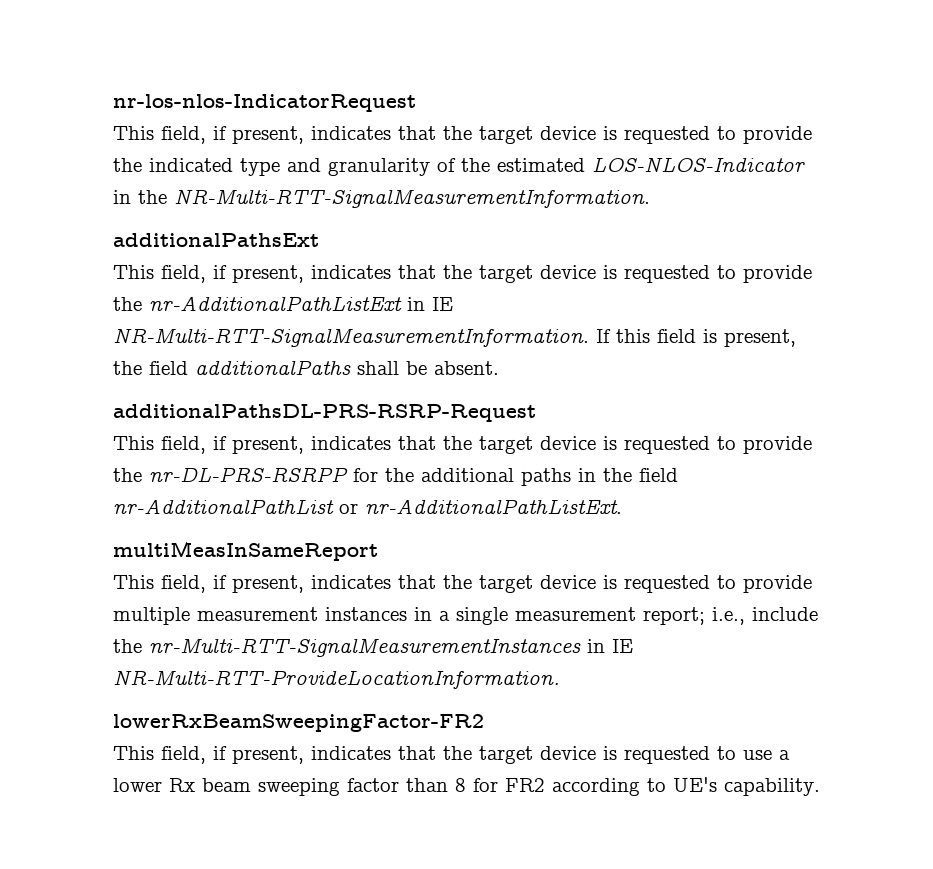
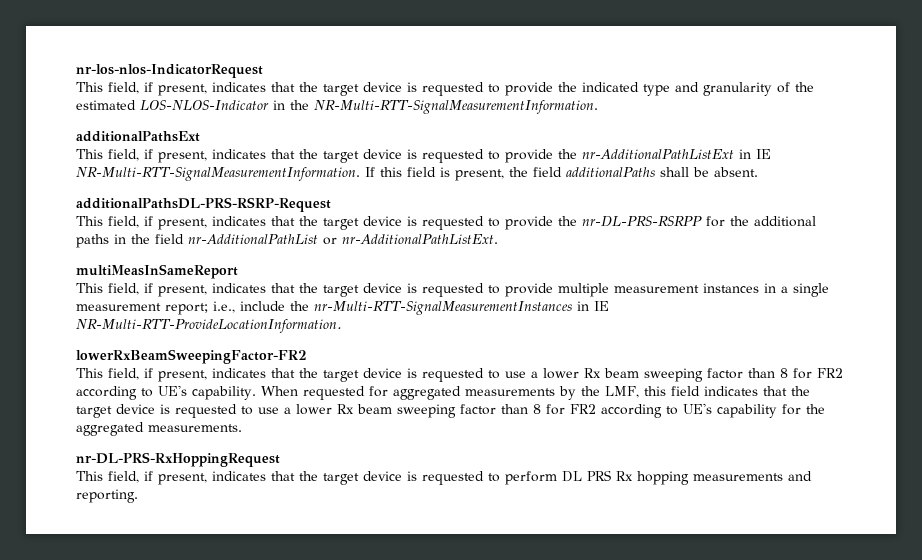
+ When requested for aggregated measurements by the LMF, this field indicates that the target device is requested to use a lower Rx beam sweeping factor than 8 for FR2 according to UE's capability for the aggregated measurements.
+ nr-DL-PRS-RxHoppingRequest
+ This field, if present, indicates that the target device is requested to perform DL PRS Rx hopping measurements and reporting.

